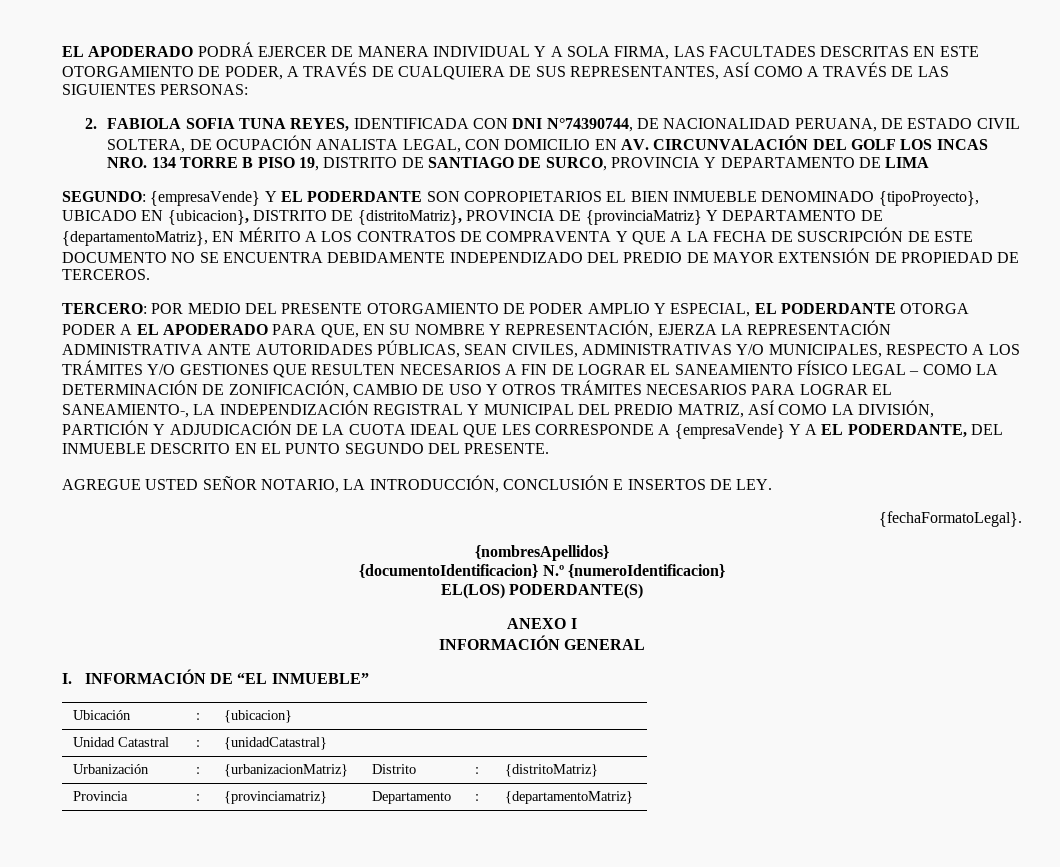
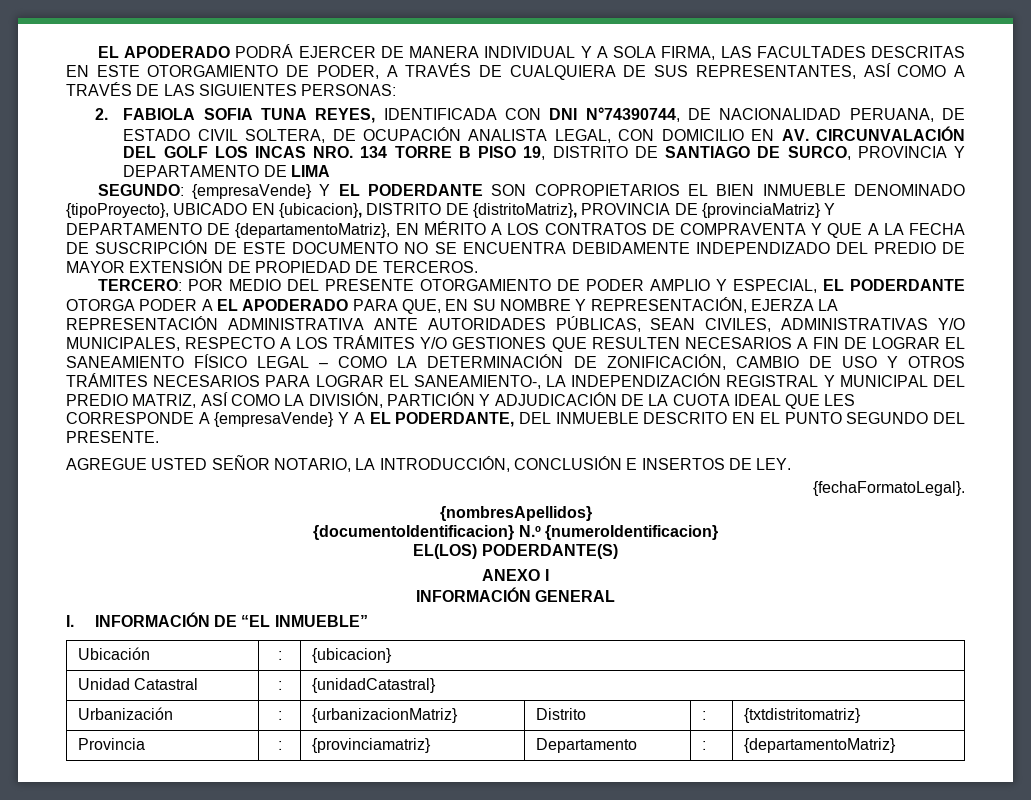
- Urbanización | : | {urbanizacionMatriz} | Distrito | : | {distritoMatriz}
+ Urbanización | : | {urbanizacionMatriz} | Distrito | : | {txtdistritomatriz}

